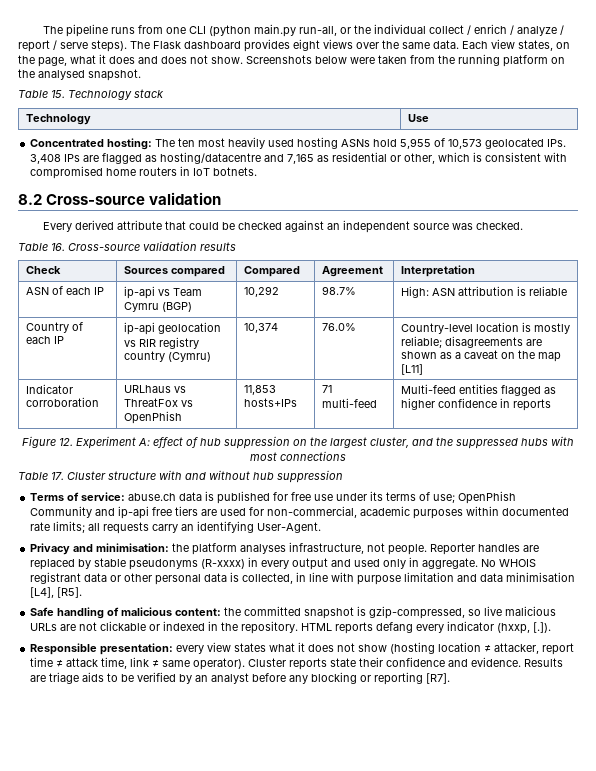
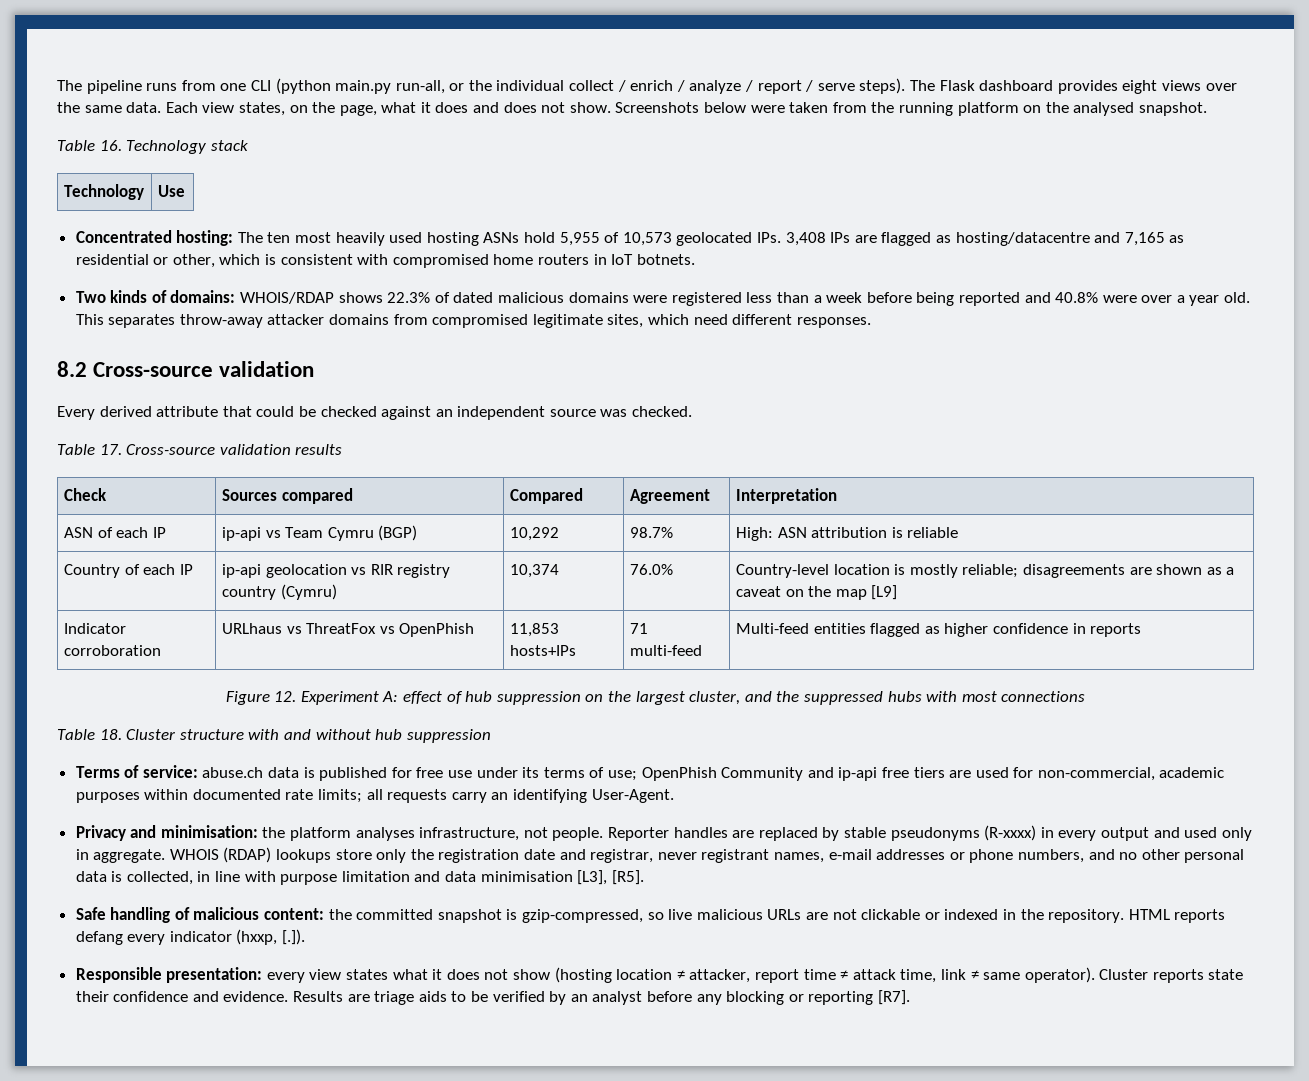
- Table 15. Technology stack
+ Table 16. Technology stack
+ Two kinds of domains: WHOIS/RDAP shows 22.3% of dated malicious domains were registered less than a week before being reported and 40.8% were over a year old. This separates throw-away attacker domains from compromised legitimate sites, which need different responses.
- Table 16. Cross-source validation results
+ Table 17. Cross-source validation results
- Country of each IP | ip-api geolocation vs RIR registry country (Cymru) | 10,374 | 76.0% | Country-level location is mostly reliable; disagreements are shown as a caveat on the map [L11]
+ Country of each IP | ip-api geolocation vs RIR registry country (Cymru) | 10,374 | 76.0% | Country-level location is mostly reliable; disagreements are shown as a caveat on the map [L9]
- Table 17. Cluster structure with and without hub suppression
+ Table 18. Cluster structure with and without hub suppression
- No WHOIS registrant data or other personal data is collected, in line with purpose limitation and data minimisation [L4], [R5].
+ WHOIS (RDAP) lookups store only the registration date and registrar, never registrant names, e-mail addresses or phone numbers, and no other personal data is collected, in line with purpose limitation and data minimisation [L3], [R5].

